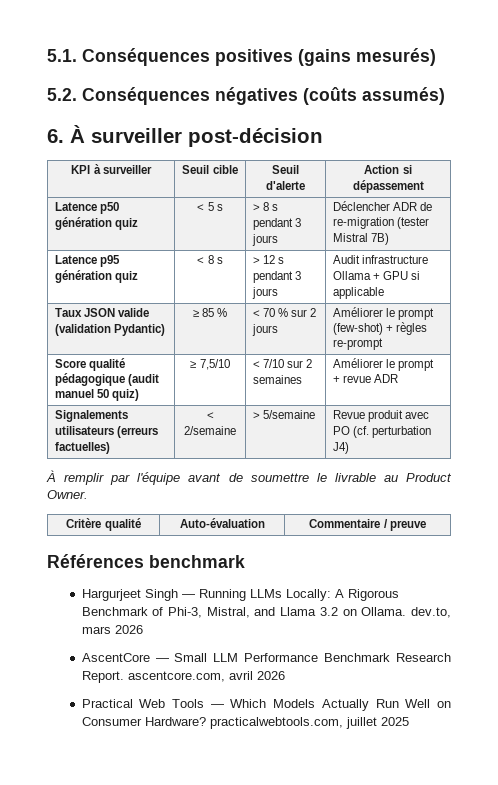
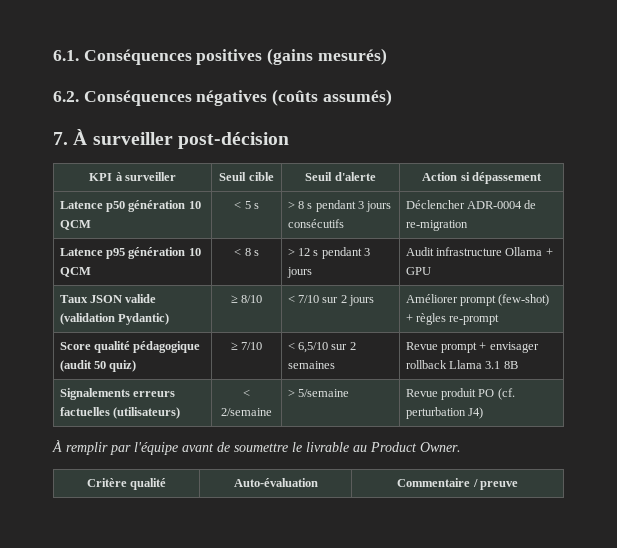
- 5.1. Conséquences positives (gains mesurés)
+ 6.1. Conséquences positives (gains mesurés)
- 5.2. Conséquences négatives (coûts assumés)
+ 6.2. Conséquences négatives (coûts assumés)
- 6. À surveiller post-décision
+ 7. À surveiller post-décision
- Latence p50 génération quiz | < 5 s | > 8 s pendant 3 jours | Déclencher ADR de re-migration (tester Mistral 7B)
+ Latence p50 génération 10 QCM | < 5 s | > 8 s pendant 3 jours consécutifs | Déclencher ADR-0004 de re-migration
- Latence p95 génération quiz | < 8 s | > 12 s pendant 3 jours | Audit infrastructure Ollama + GPU si applicable
+ Latence p95 génération 10 QCM | < 8 s | > 12 s pendant 3 jours | Audit infrastructure Ollama + GPU
- Taux JSON valide (validation Pydantic) | ≥ 85 % | < 70 % sur 2 jours | Améliorer le prompt (few-shot) + règles re-prompt
+ Taux JSON valide (validation Pydantic) | ≥ 8/10 | < 7/10 sur 2 jours | Améliorer prompt (few-shot) + règles re-prompt
- Score qualité pédagogique (audit manuel 50 quiz) | ≥ 7,5/10 | < 7/10 sur 2 semaines | Améliorer le prompt + revue ADR
- Signalements utilisateurs (erreurs factuelles) | < 2/semaine | > 5/semaine | Revue produit avec PO (cf. perturbation J4)
+ Score qualité pédagogique (audit 50 quiz) | ≥ 7/10 | < 6,5/10 sur 2 semaines | Revue prompt + envisager rollback Llama 3.1 8B
+ Signalements erreurs factuelles (utilisateurs) | < 2/semaine | > 5/semaine | Revue produit PO (cf. perturbation J4)
- Références benchmark
- Hargurjeet Singh — Running LLMs Locally: A Rigorous Benchmark of Phi-3, Mistral, and Llama 3.2 on Ollama. dev.to, mars 2026
- AscentCore — Small LLM Performance Benchmark Research Report. ascentcore.com, avril 2026
- Practical Web Tools — Which Models Actually Run Well on Consumer Hardware? practicalwebtools.com, juillet 2025

